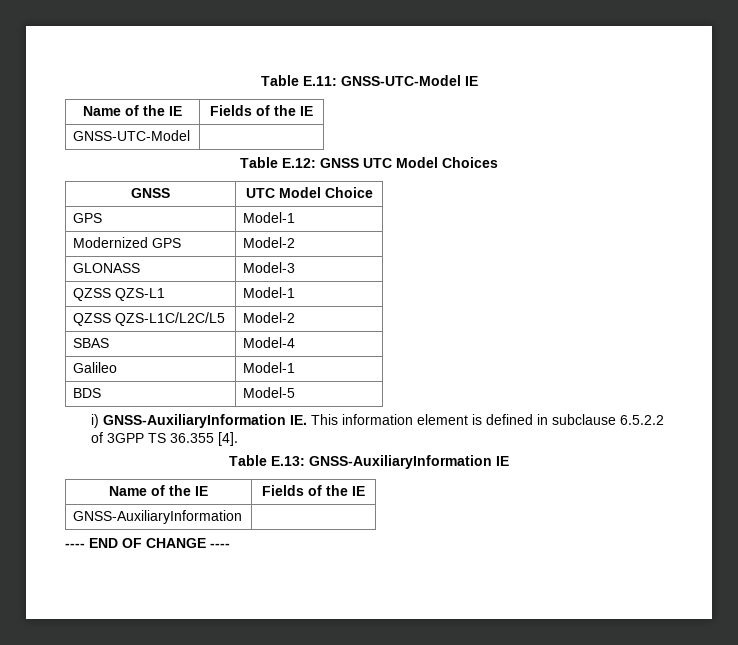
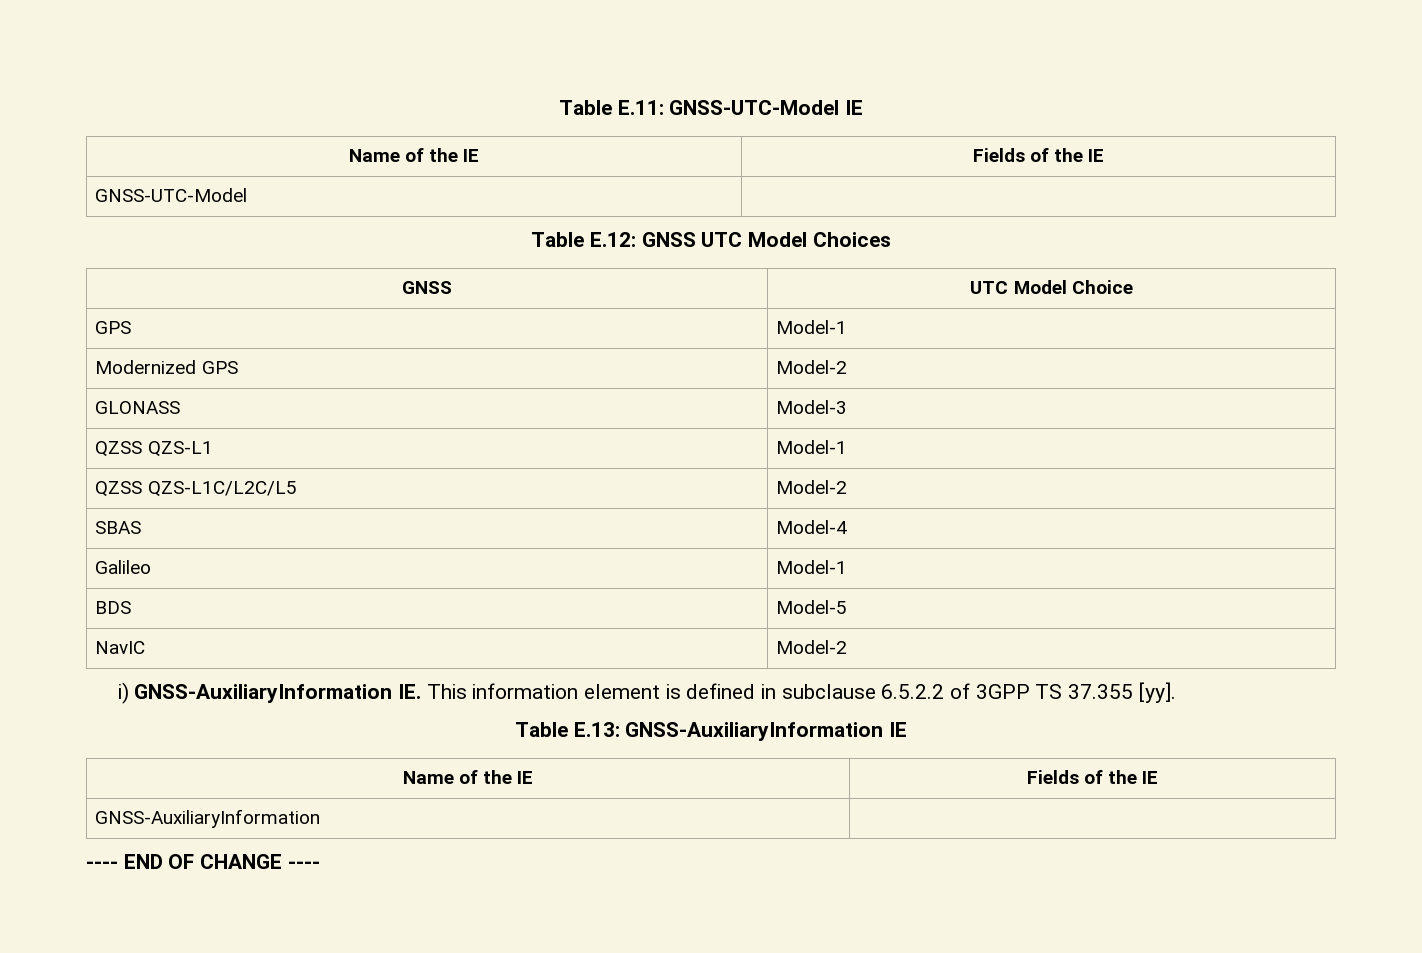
+ NavIC | Model-2
- i) GNSS-AuxiliaryInformation IE. This information element is defined in subclause 6.5.2.2 of 3GPP TS 36.355 [4].
+ i) GNSS-AuxiliaryInformation IE. This information element is defined in subclause 6.5.2.2 of 3GPP TS 37.355 [yy].

